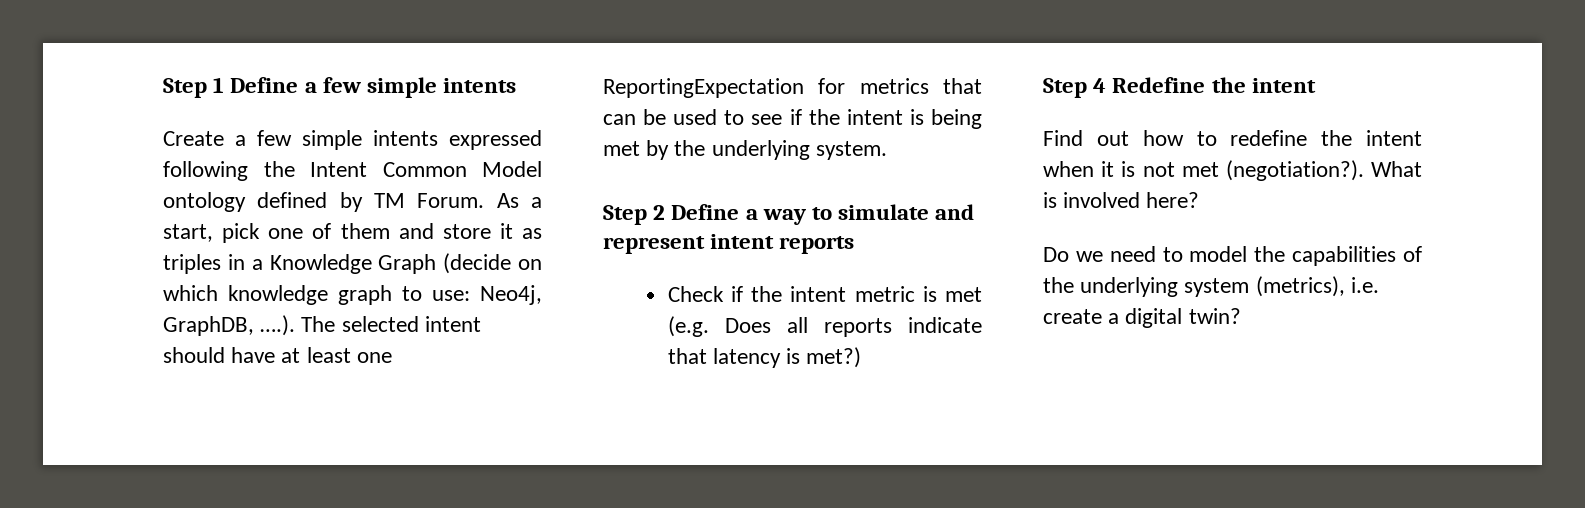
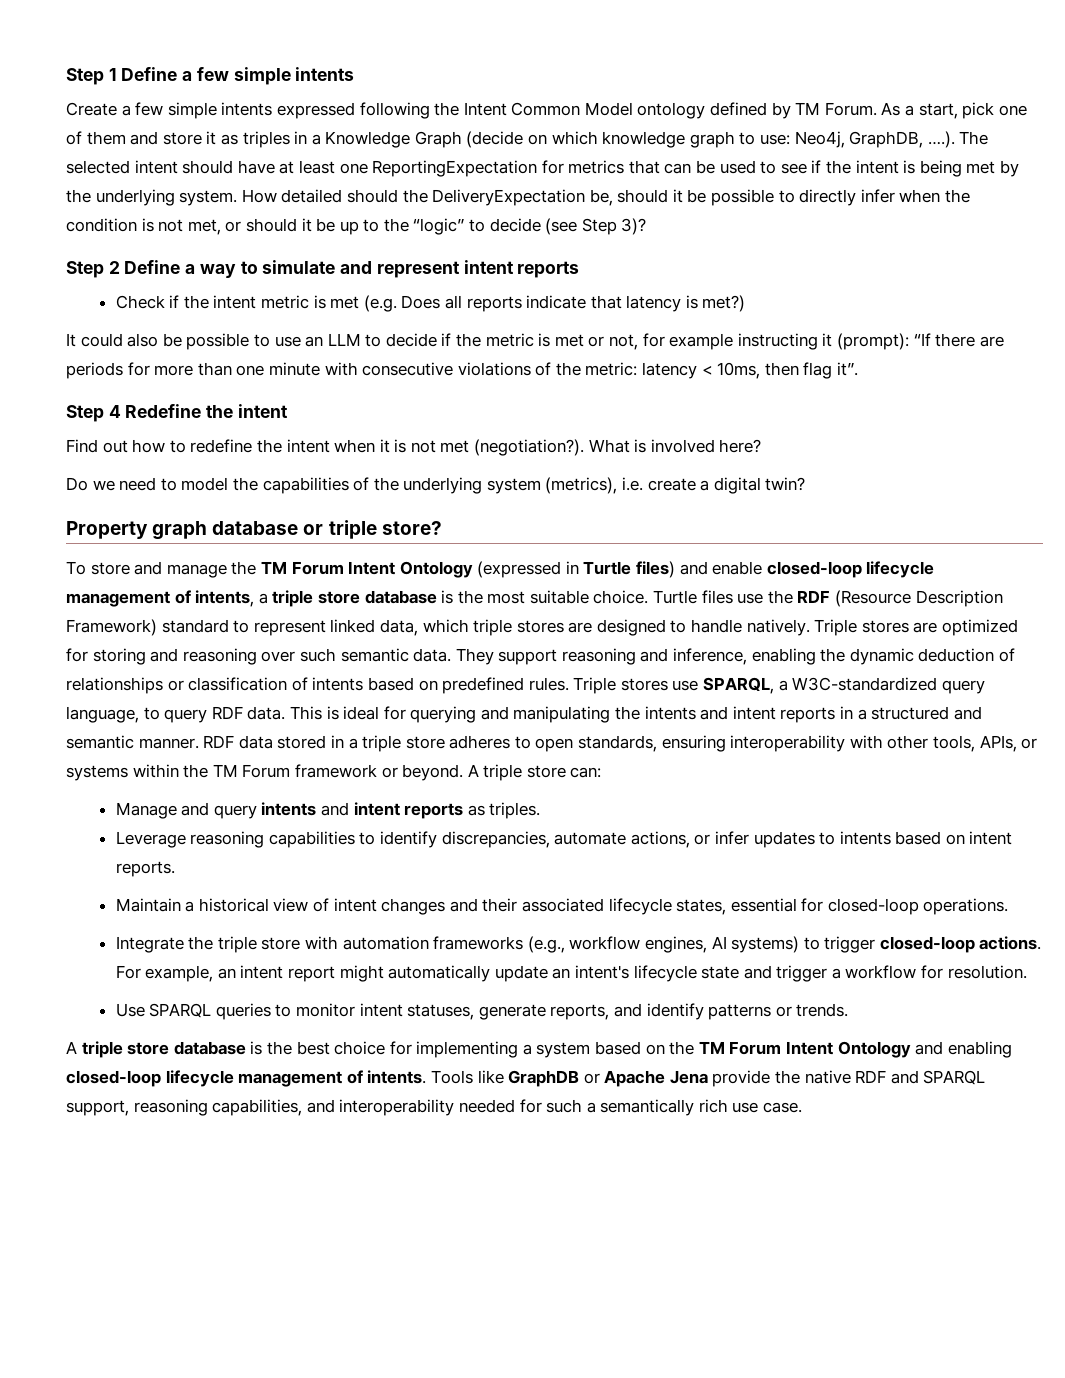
+ How detailed should the DeliveryExpectation be, should it be possible to directly infer when the condition is not met, or should it be up to the “logic” to decide (see Step 3)?
+ It could also be possible to use an LLM to decide if the metric is met or not, for example instructing it (prompt): “If there are periods for more than one minute with consecutive violations of the metric: latency < 10ms, then flag it”.
+ Property graph database or triple store?
+ To store and manage the TM Forum Intent Ontology (expressed in Turtle files) and enable closed-loop lifecycle management of intents, a triple store database is the most suitable choice. Turtle files use the RDF (Resource Description Framework) standard to represent linked data, which triple stores are designed to handle natively. Triple stores are optimized for storing and reasoning over such semantic data. They support reasoning and inference, enabling the dynamic deduction of relationships or classification of intents based on predefined rules. Triple stores use SPARQL, a W3C-standardized query language, to query RDF data. This is ideal for querying and manipulating the intents and intent reports in a structured and semantic manner. RDF data stored in a triple store adheres to open standards, ensuring interoperability with other tools, APIs, or systems within the TM Forum framework or beyond. A triple store can:
+ Manage and query intents and intent reports as triples.
+ Leverage reasoning capabilities to identify discrepancies, automate actions, or infer updates to intents based on intent reports.
+ Maintain a historical view of intent changes and their associated lifecycle states, essential for closed-loop operations.
+ Integrate the triple store with automation frameworks (e.g., workflow engines, AI systems) to trigger closed-loop actions. For example, an intent report might automatically update an intent's lifecycle state and trigger a workflow for resolution.
+ Use SPARQL queries to monitor intent statuses, generate reports, and identify patterns or trends.
+ A triple store database is the best choice for implementing a system based on the TM Forum Intent Ontology and enabling closed-loop lifecycle management of intents. Tools like GraphDB or Apache Jena provide the native RDF and SPARQL support, reasoning capabilities, and interoperability needed for such a semantically rich use case.

